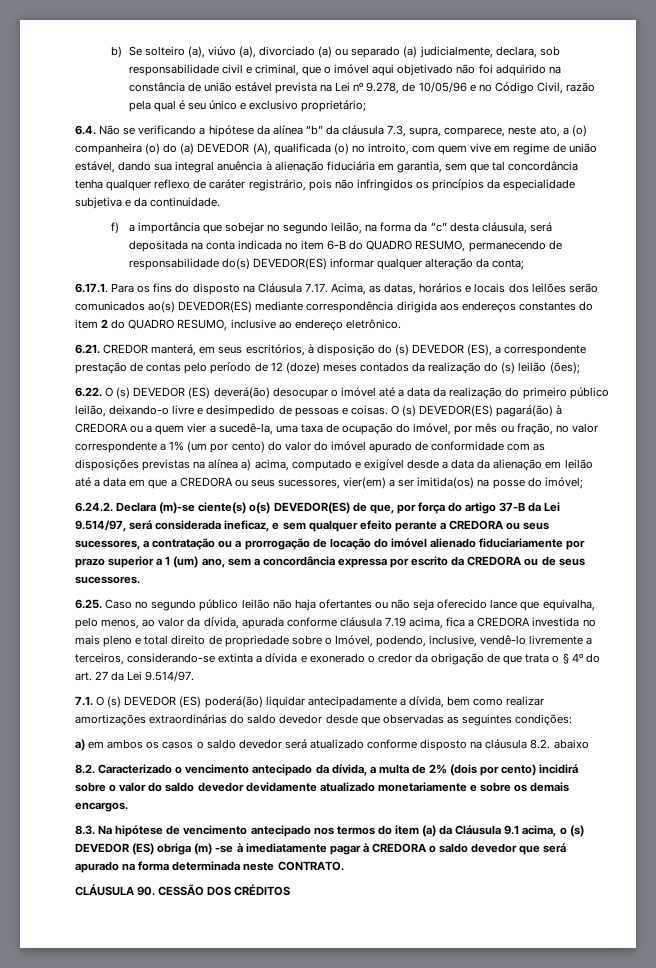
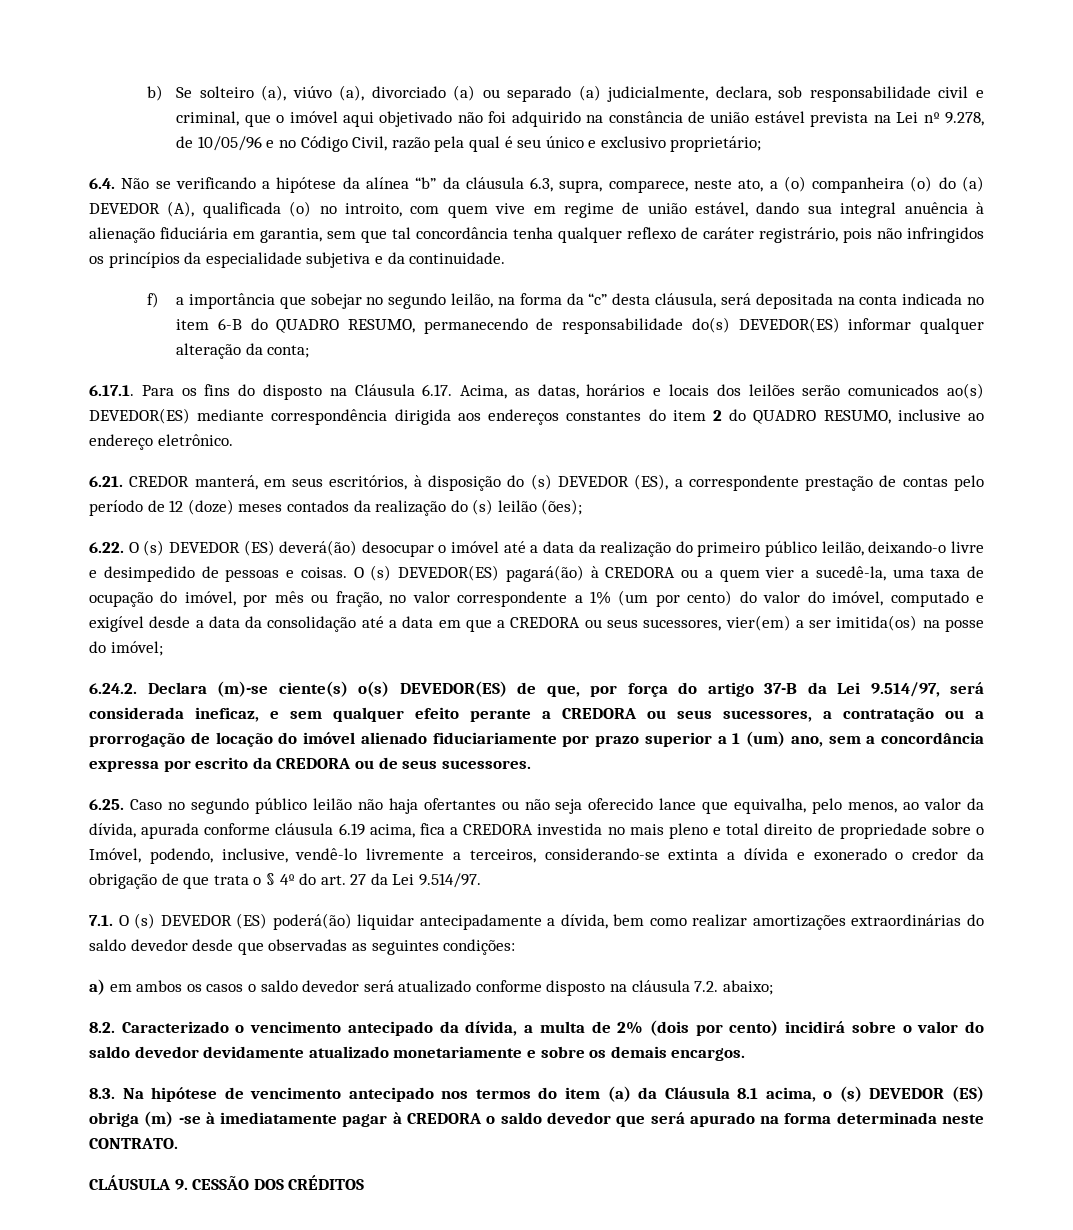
- 6.4. Não se verificando a hipótese da alínea “b” da cláusula 7.3, supra, comparece, neste ato, a (o) companheira (o) do (a) DEVEDOR (A), qualificada (o) no introito, com quem vive em regime de união estável, dando sua integral anuência à alienação fiduciária em garantia, sem que tal concordância tenha qualquer reflexo de caráter registrário, pois não infringidos os princípios da especialidade subjetiva e da continuidade.
+ 6.4. Não se verificando a hipótese da alínea “b” da cláusula 6.3, supra, comparece, neste ato, a (o) companheira (o) do (a) DEVEDOR (A), qualificada (o) no introito, com quem vive em regime de união estável, dando sua integral anuência à alienação fiduciária em garantia, sem que tal concordância tenha qualquer reflexo de caráter registrário, pois não infringidos os princípios da especialidade subjetiva e da continuidade.
- 6.17.1. Para os fins do disposto na Cláusula 7.17. Acima, as datas, horários e locais dos leilões serão comunicados ao(s) DEVEDOR(ES) mediante correspondência dirigida aos endereços constantes do item 2 do QUADRO RESUMO, inclusive ao endereço eletrônico.
+ 6.17.1. Para os fins do disposto na Cláusula 6.17. Acima, as datas, horários e locais dos leilões serão comunicados ao(s) DEVEDOR(ES) mediante correspondência dirigida aos endereços constantes do item 2 do QUADRO RESUMO, inclusive ao endereço eletrônico.
- O (s) DEVEDOR(ES) pagará(ão) à CREDORA ou a quem vier a sucedê-la, uma taxa de ocupação do imóvel, por mês ou fração, no valor correspondente a 1% (um por cento) do valor do imóvel apurado de conformidade com as disposições previstas na alínea a) acima, computado e exigível desde a data da alienação em leilão até a data em que a CREDORA ou seus sucessores, vier(em) a ser imitida(os) na posse do imóvel;
+ O (s) DEVEDOR(ES) pagará(ão) à CREDORA ou a quem vier a sucedê-la, uma taxa de ocupação do imóvel, por mês ou fração, no valor correspondente a 1% (um por cento) do valor do imóvel, computado e exigível desde a data da consolidação até a data em que a CREDORA ou seus sucessores, vier(em) a ser imitida(os) na posse do imóvel;
- 6.25. Caso no segundo público leilão não haja ofertantes ou não seja oferecido lance que equivalha, pelo menos, ao valor da dívida, apurada conforme cláusula 7.19 acima, fica a CREDORA investida no mais pleno e total direito de propriedade sobre o Imóvel, podendo, inclusive, vendê-lo livremente a terceiros, considerando-se extinta a dívida e exonerado o credor da obrigação de que trata o § 4º do art. 27 da Lei 9.514/97.
+ 6.25. Caso no segundo público leilão não haja ofertantes ou não seja oferecido lance que equivalha, pelo menos, ao valor da dívida, apurada conforme cláusula 6.19 acima, fica a CREDORA investida no mais pleno e total direito de propriedade sobre o Imóvel, podendo, inclusive, vendê-lo livremente a terceiros, considerando-se extinta a dívida e exonerado o credor da obrigação de que trata o § 4º do art. 27 da Lei 9.514/97.
- a) em ambos os casos o saldo devedor será atualizado conforme disposto na cláusula 8.2. abaixo
+ a) em ambos os casos o saldo devedor será atualizado conforme disposto na cláusula 7.2. abaixo;
- 8.3. Na hipótese de vencimento antecipado nos termos do item (a) da Cláusula 9.1 acima, o (s) DEVEDOR (ES) obriga (m) -se à imediatamente pagar à CREDORA o saldo devedor que será apurado na forma determinada neste CONTRATO.
+ 8.3. Na hipótese de vencimento antecipado nos termos do item (a) da Cláusula 8.1 acima, o (s) DEVEDOR (ES) obriga (m) -se à imediatamente pagar à CREDORA o saldo devedor que será apurado na forma determinada neste CONTRATO.
- CLÁUSULA 90. CESSÃO DOS CRÉDITOS
+ CLÁUSULA 9. CESSÃO DOS CRÉDITOS

